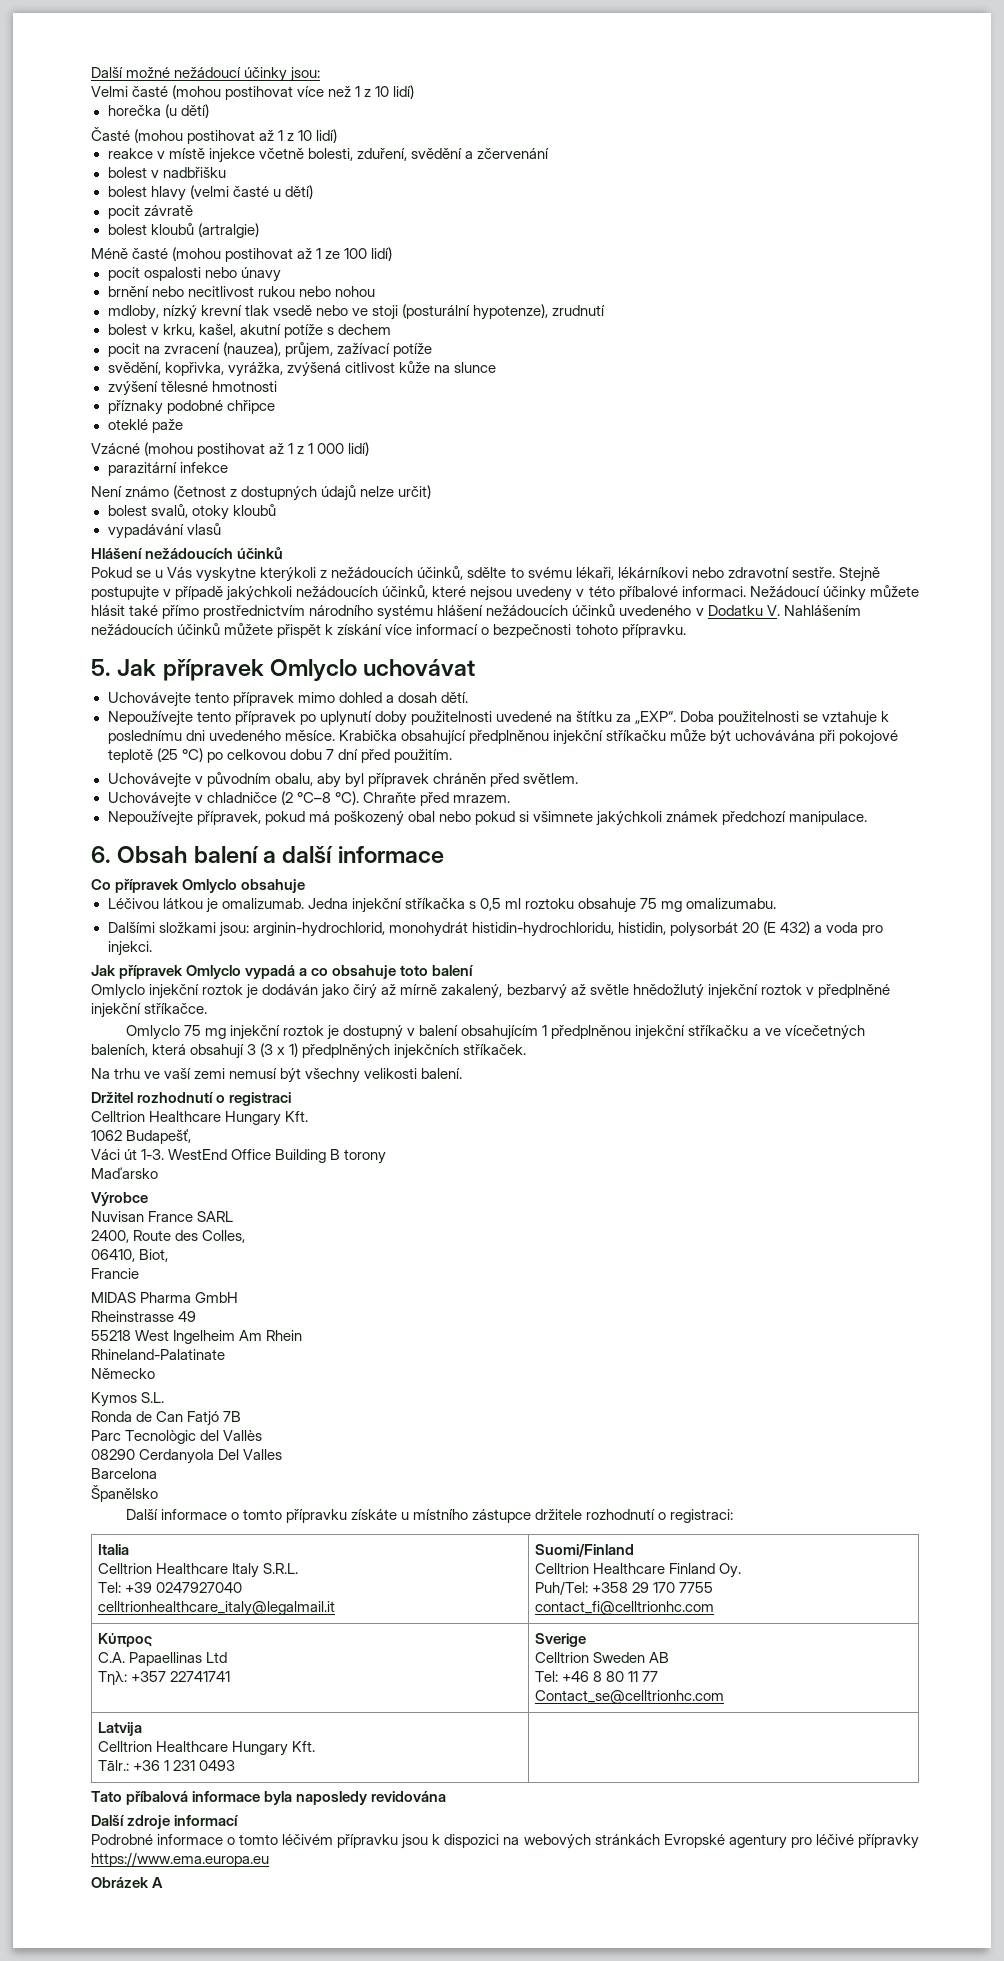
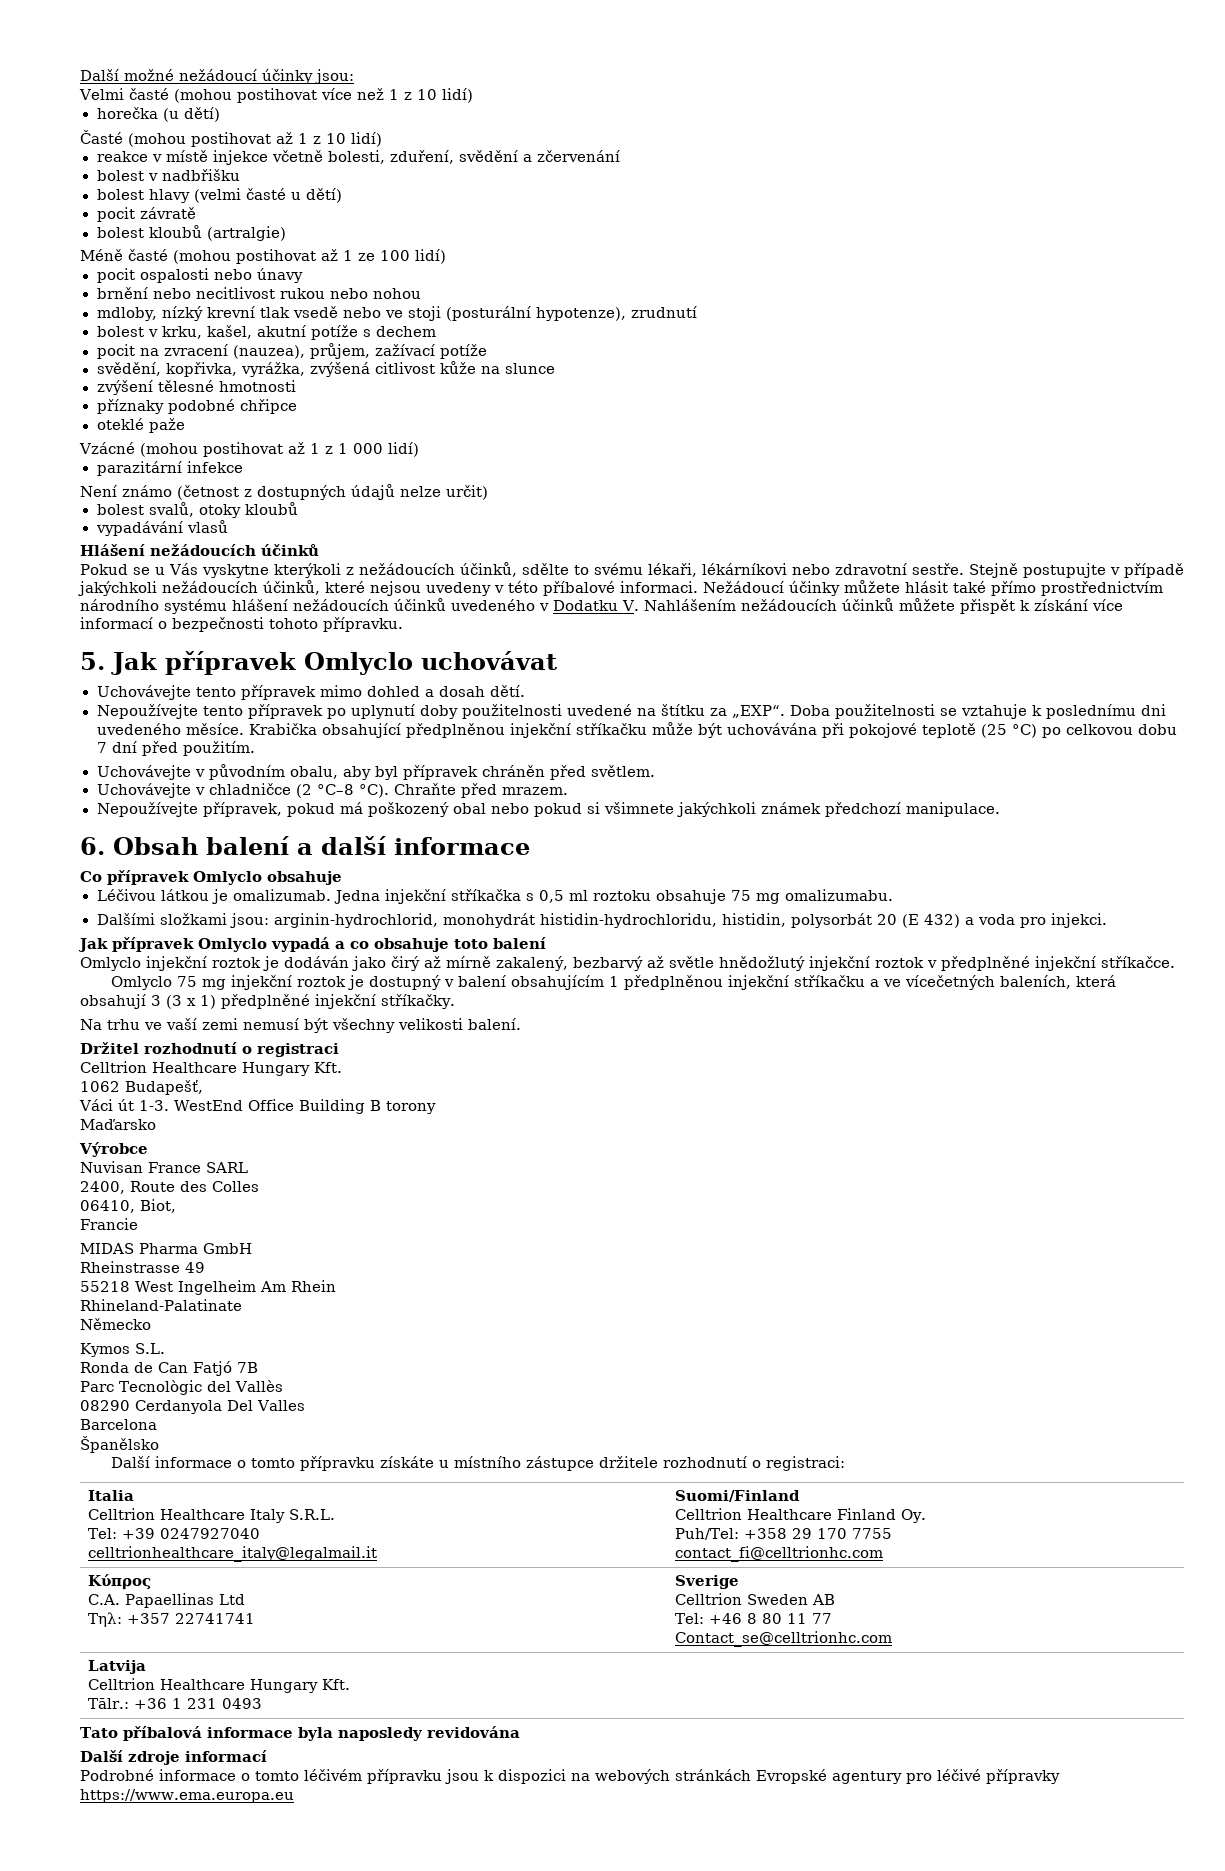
- Omlyclo 75 mg injekční roztok je dostupný v balení obsahujícím 1 předplněnou injekční stříkačku a ve vícečetných baleních, která obsahují 3 (3 x 1) předplněných injekčních stříkaček.
+ Omlyclo 75 mg injekční roztok je dostupný v balení obsahujícím 1 předplněnou injekční stříkačku a ve vícečetných baleních, která obsahují 3 (3 x 1) předplněné injekční stříkačky.
- 2400, Route des Colles,
+ 2400, Route des Colles
- Obrázek A

